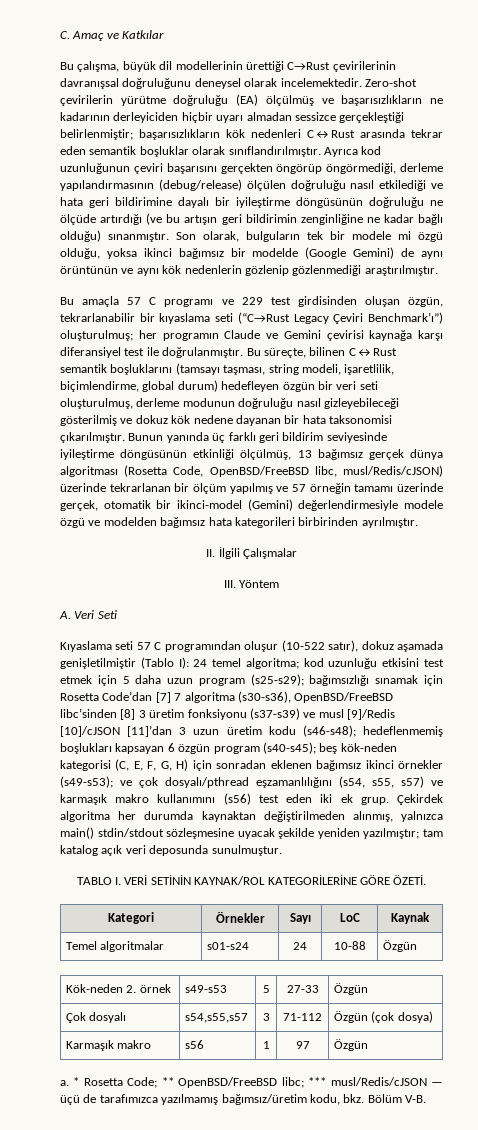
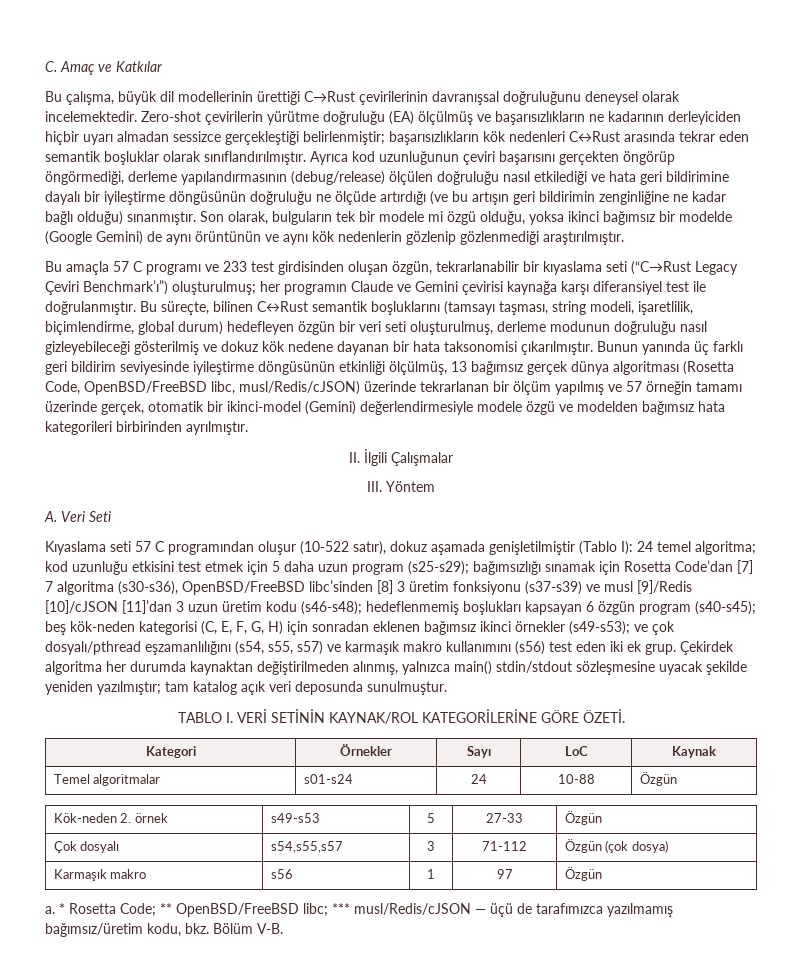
- Bu amaçla 57 C programı ve 229 test girdisinden oluşan özgün, tekrarlanabilir bir kıyaslama seti (“C→Rust Legacy Çeviri Benchmark’ı”) oluşturulmuş; her programın Claude ve Gemini çevirisi kaynağa karşı diferansiyel test ile doğrulanmıştır.
+ Bu amaçla 57 C programı ve 233 test girdisinden oluşan özgün, tekrarlanabilir bir kıyaslama seti (“C→Rust Legacy Çeviri Benchmark’ı”) oluşturulmuş; her programın Claude ve Gemini çevirisi kaynağa karşı diferansiyel test ile doğrulanmıştır.

